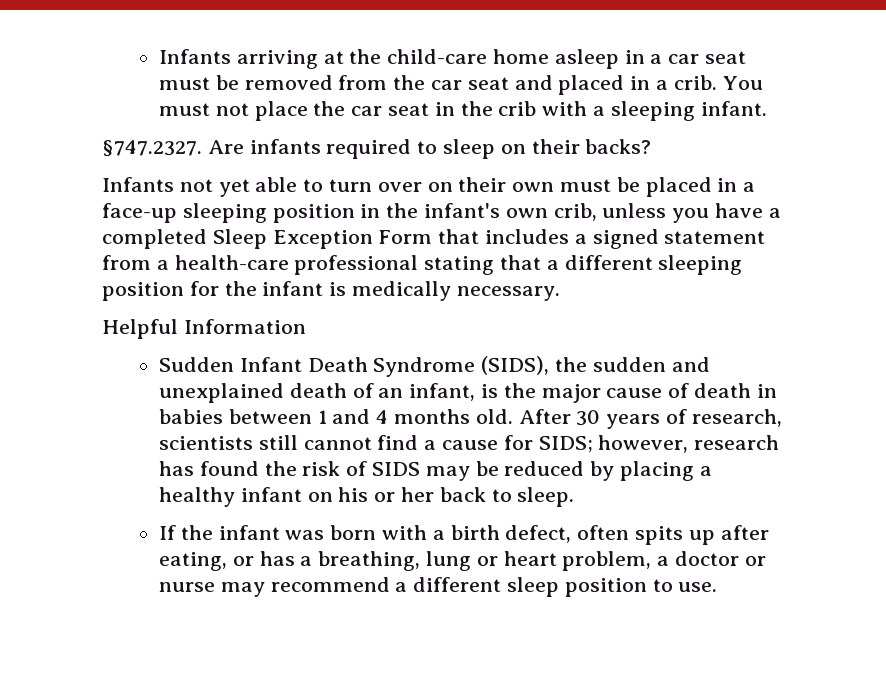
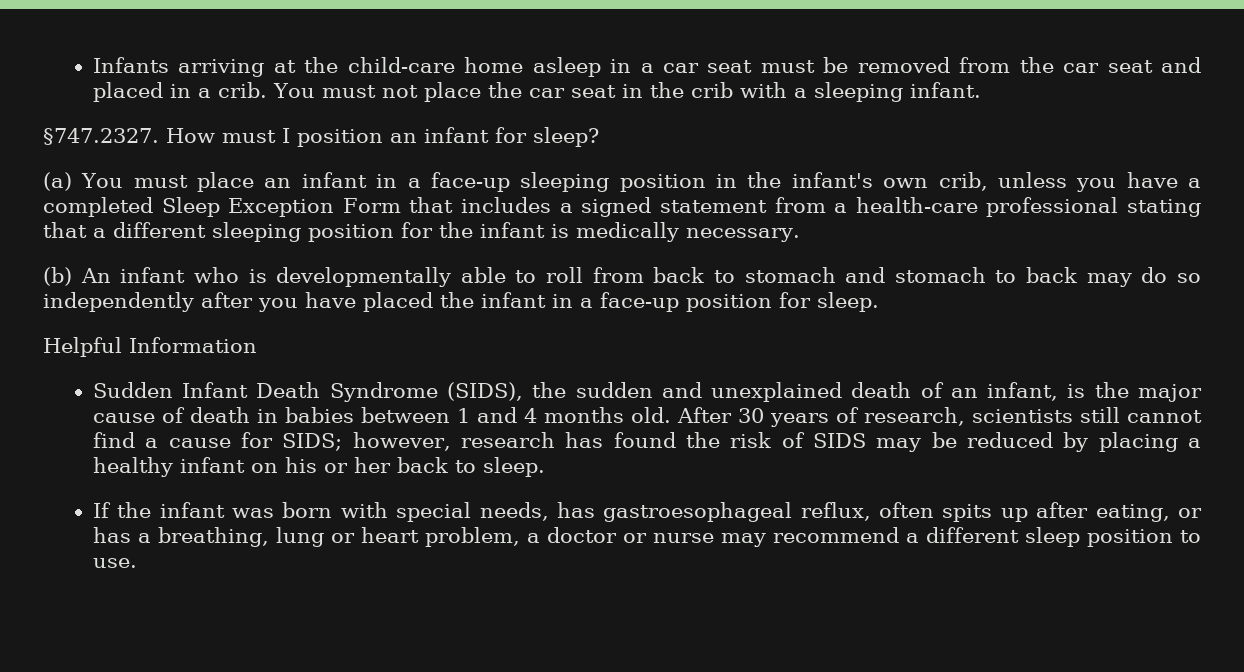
- §747.2327. Are infants required to sleep on their backs?
- Infants not yet able to turn over on their own must be placed in a face-up sleeping position in the infant's own crib, unless you have a completed Sleep Exception Form that includes a signed statement from a health-care professional stating that a different sleeping position for the infant is medically necessary.
+ §747.2327. How must I position an infant for sleep?
+ (a) You must place an infant in a face-up sleeping position in the infant's own crib, unless you have a completed Sleep Exception Form that includes a signed statement from a health-care professional stating that a different sleeping position for the infant is medically necessary.
+ (b) An infant who is developmentally able to roll from back to stomach and stomach to back may do so independently after you have placed the infant in a face-up position for sleep.
- If the infant was born with a birth defect, often spits up after eating, or has a breathing, lung or heart problem, a doctor or nurse may recommend a different sleep position to use.
+ If the infant was born with special needs, has gastroesophageal reflux, often spits up after eating, or has a breathing, lung or heart problem, a doctor or nurse may recommend a different sleep position to use.

